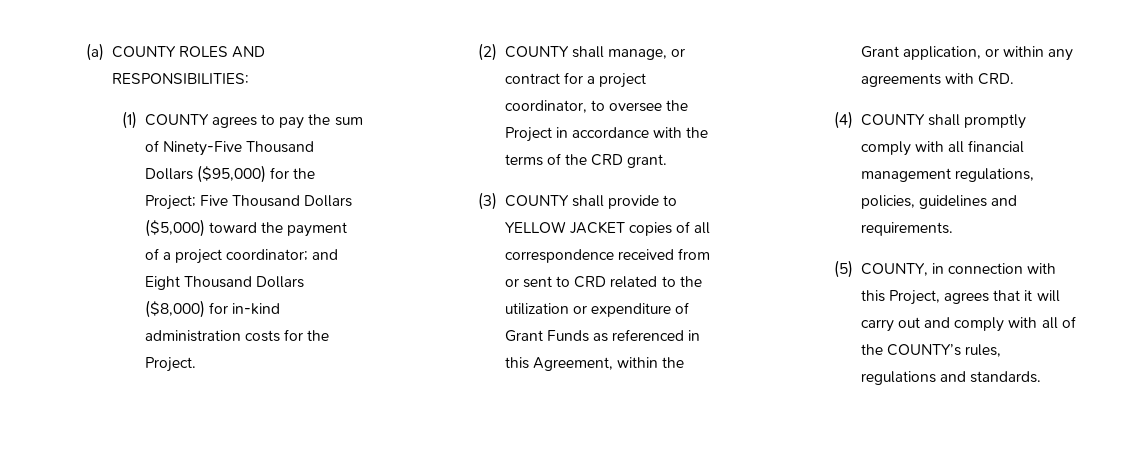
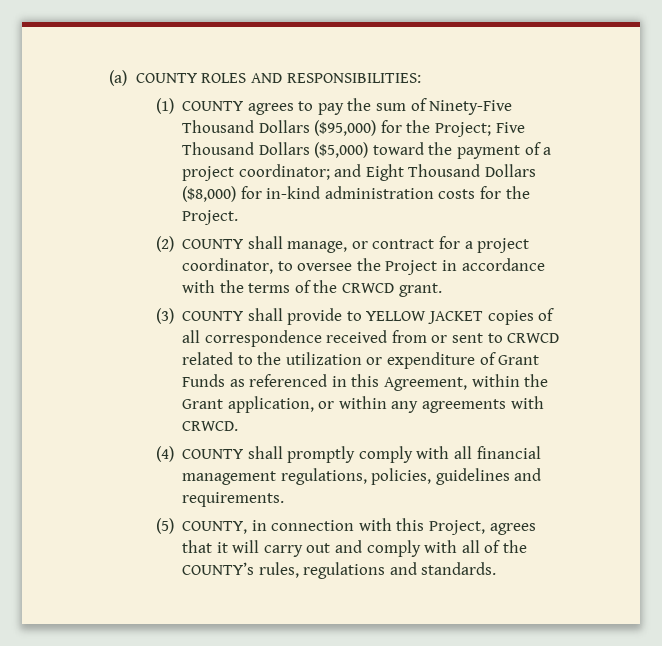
- (2) COUNTY shall manage, or contract for a project coordinator, to oversee the Project in accordance with the terms of the CRD grant.
+ (2) COUNTY shall manage, or contract for a project coordinator, to oversee the Project in accordance with the terms of the CRWCD grant.
- (3) COUNTY shall provide to YELLOW JACKET copies of all correspondence received from or sent to CRD related to the utilization or expenditure of Grant Funds as referenced in this Agreement, within the Grant application, or within any agreements with CRD.
+ (3) COUNTY shall provide to YELLOW JACKET copies of all correspondence received from or sent to CRWCD related to the utilization or expenditure of Grant Funds as referenced in this Agreement, within the Grant application, or within any agreements with CRWCD.

